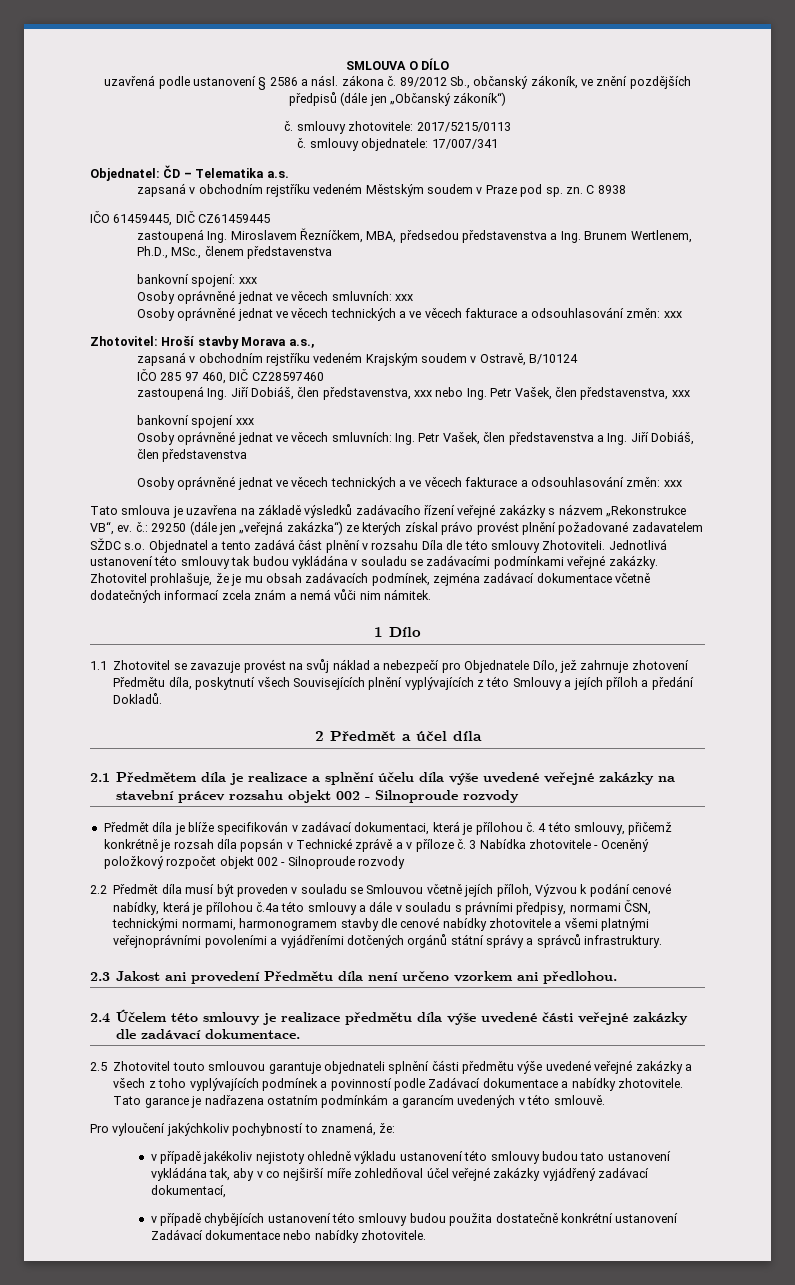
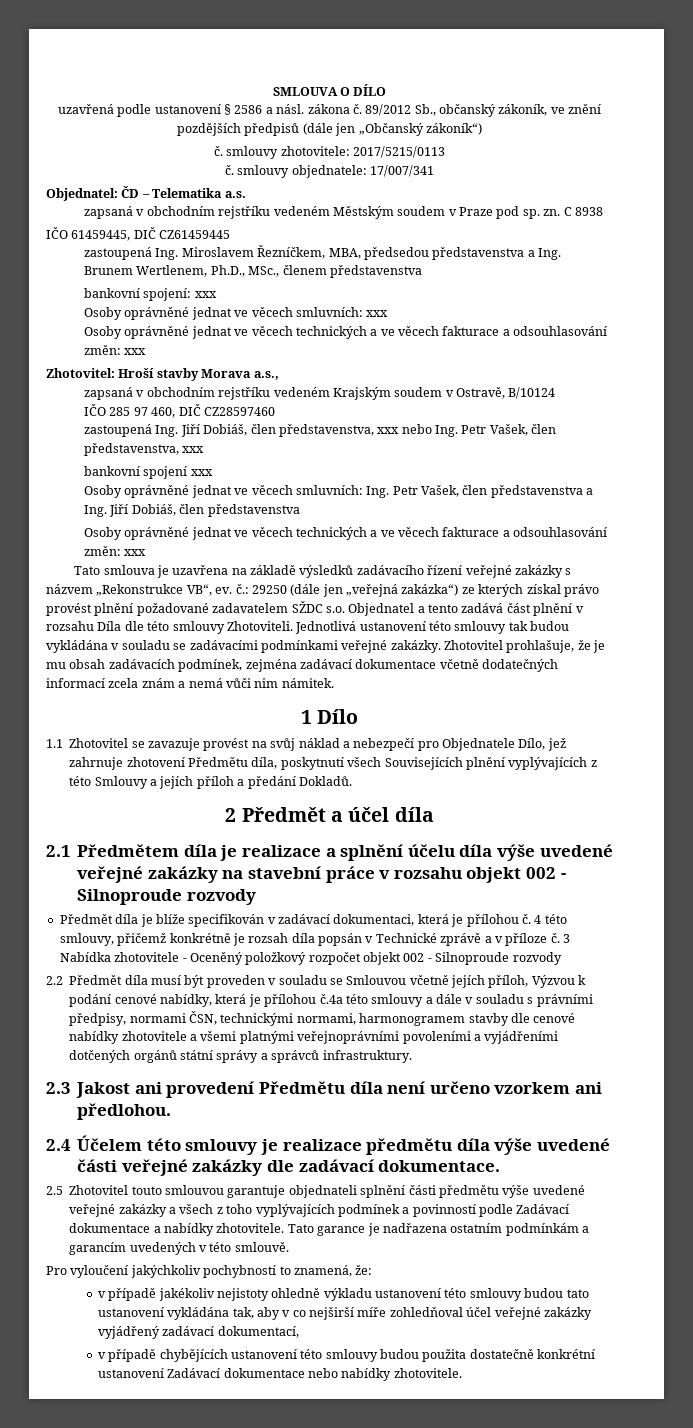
- 2.1 Předmětem díla je realizace a splnění účelu díla výše uvedené veřejné zakázky na stavební prácev rozsahu objekt 002 - Silnoproude rozvody
+ 2.1 Předmětem díla je realizace a splnění účelu díla výše uvedené veřejné zakázky na stavební práce v rozsahu objekt 002 - Silnoproude rozvody

